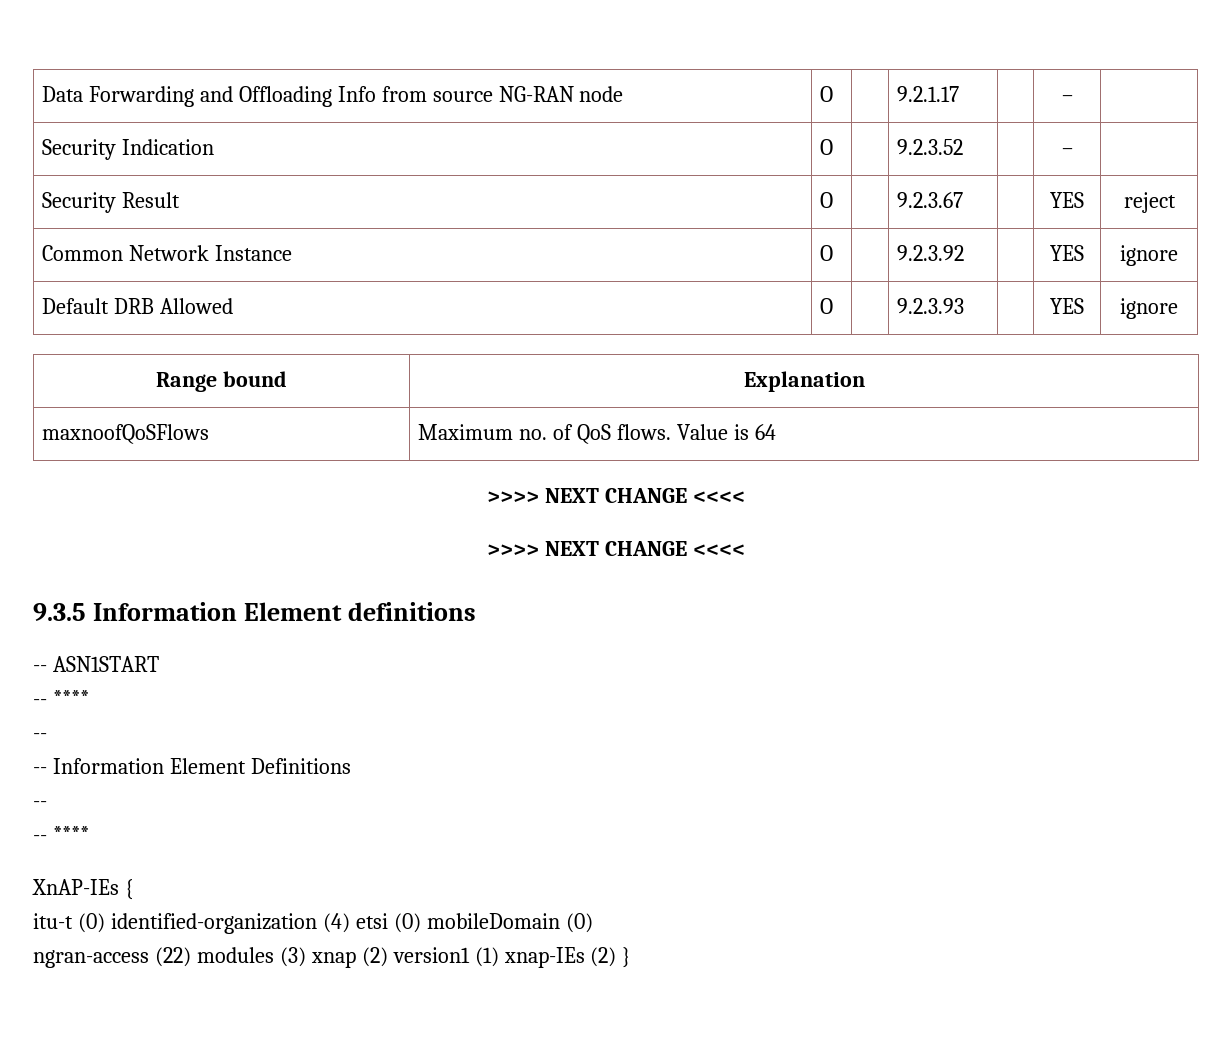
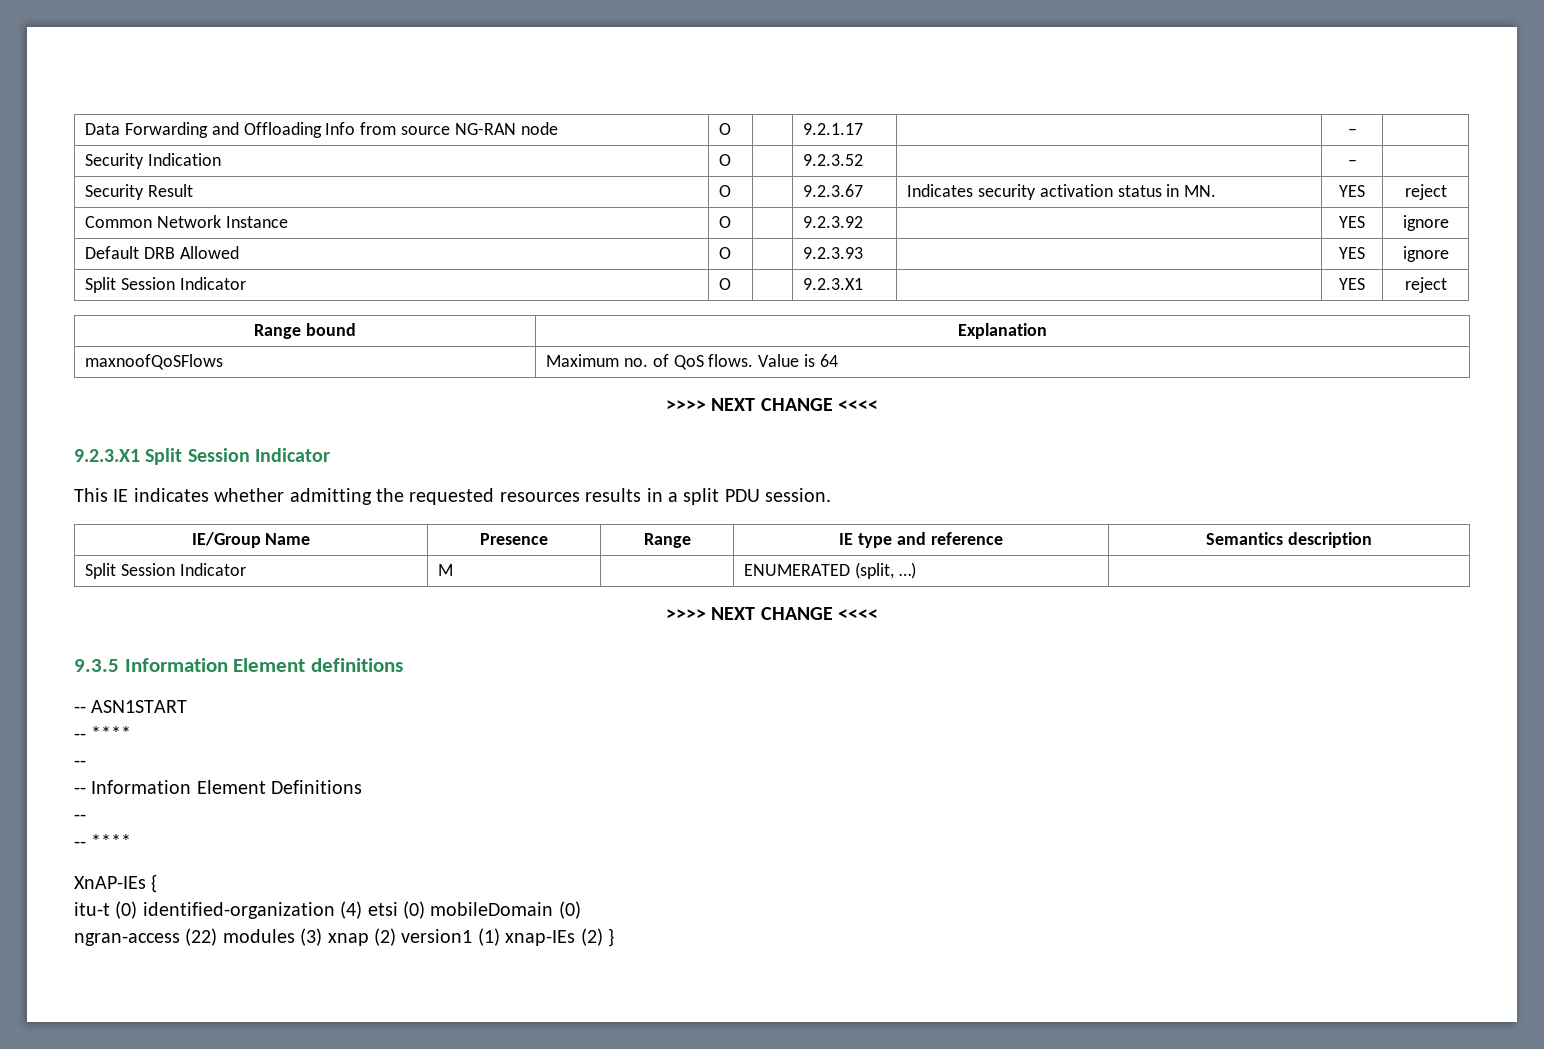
- Security Result | O | | 9.2.3.67 | | YES | reject
+ Security Result | O | | 9.2.3.67 | Indicates security activation status in MN. | YES | reject
+ Split Session Indicator | O | | 9.2.3.X1 | | YES | reject
+ 9.2.3.X1 Split Session Indicator
+ This IE indicates whether admitting the requested resources results in a split PDU session.
+ IE/Group Name | Presence | Range | IE type and reference | Semantics description
+ Split Session Indicator | M | | ENUMERATED (split, …) |

